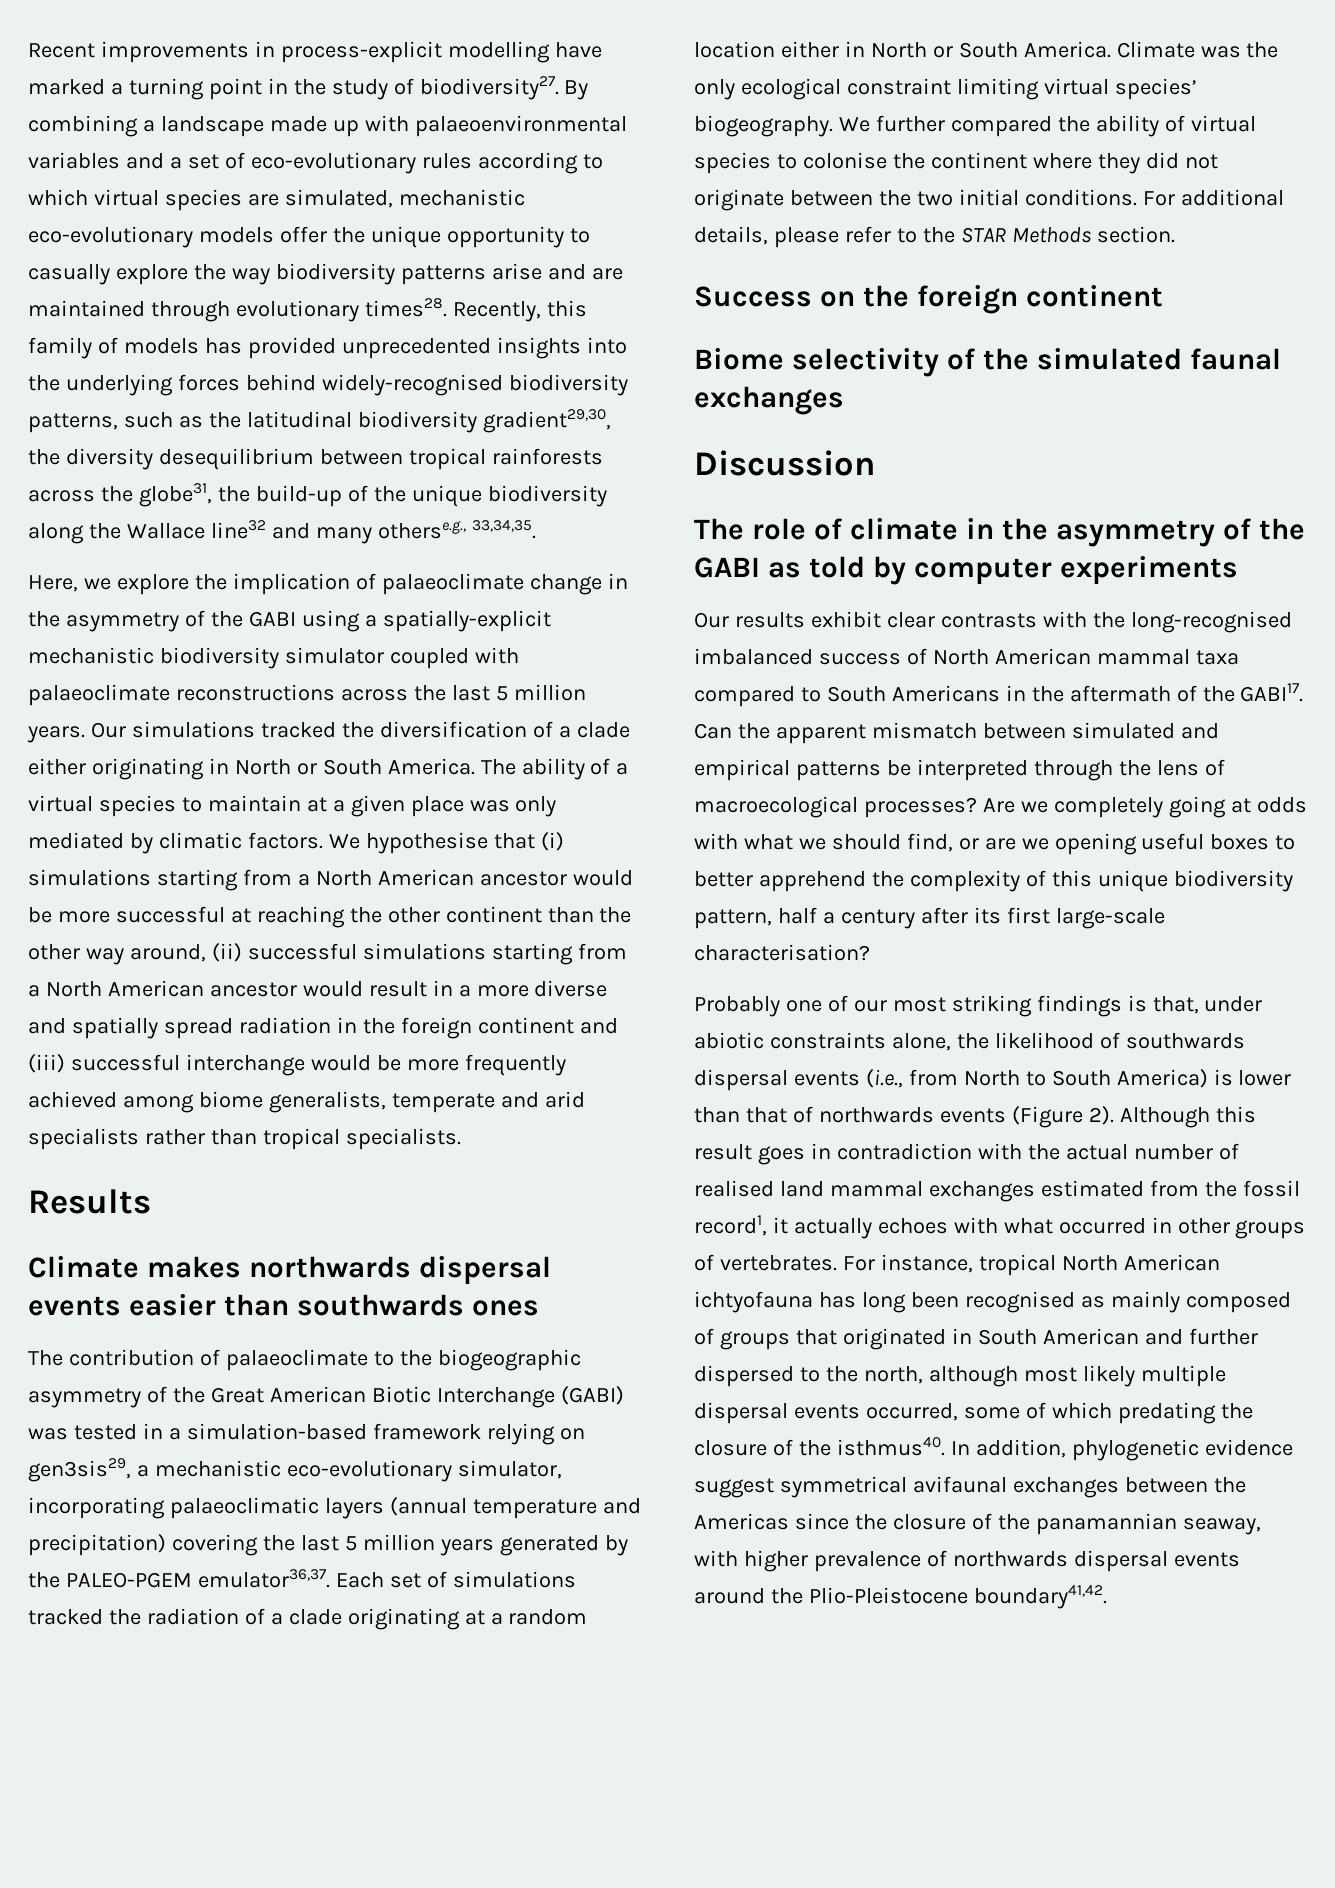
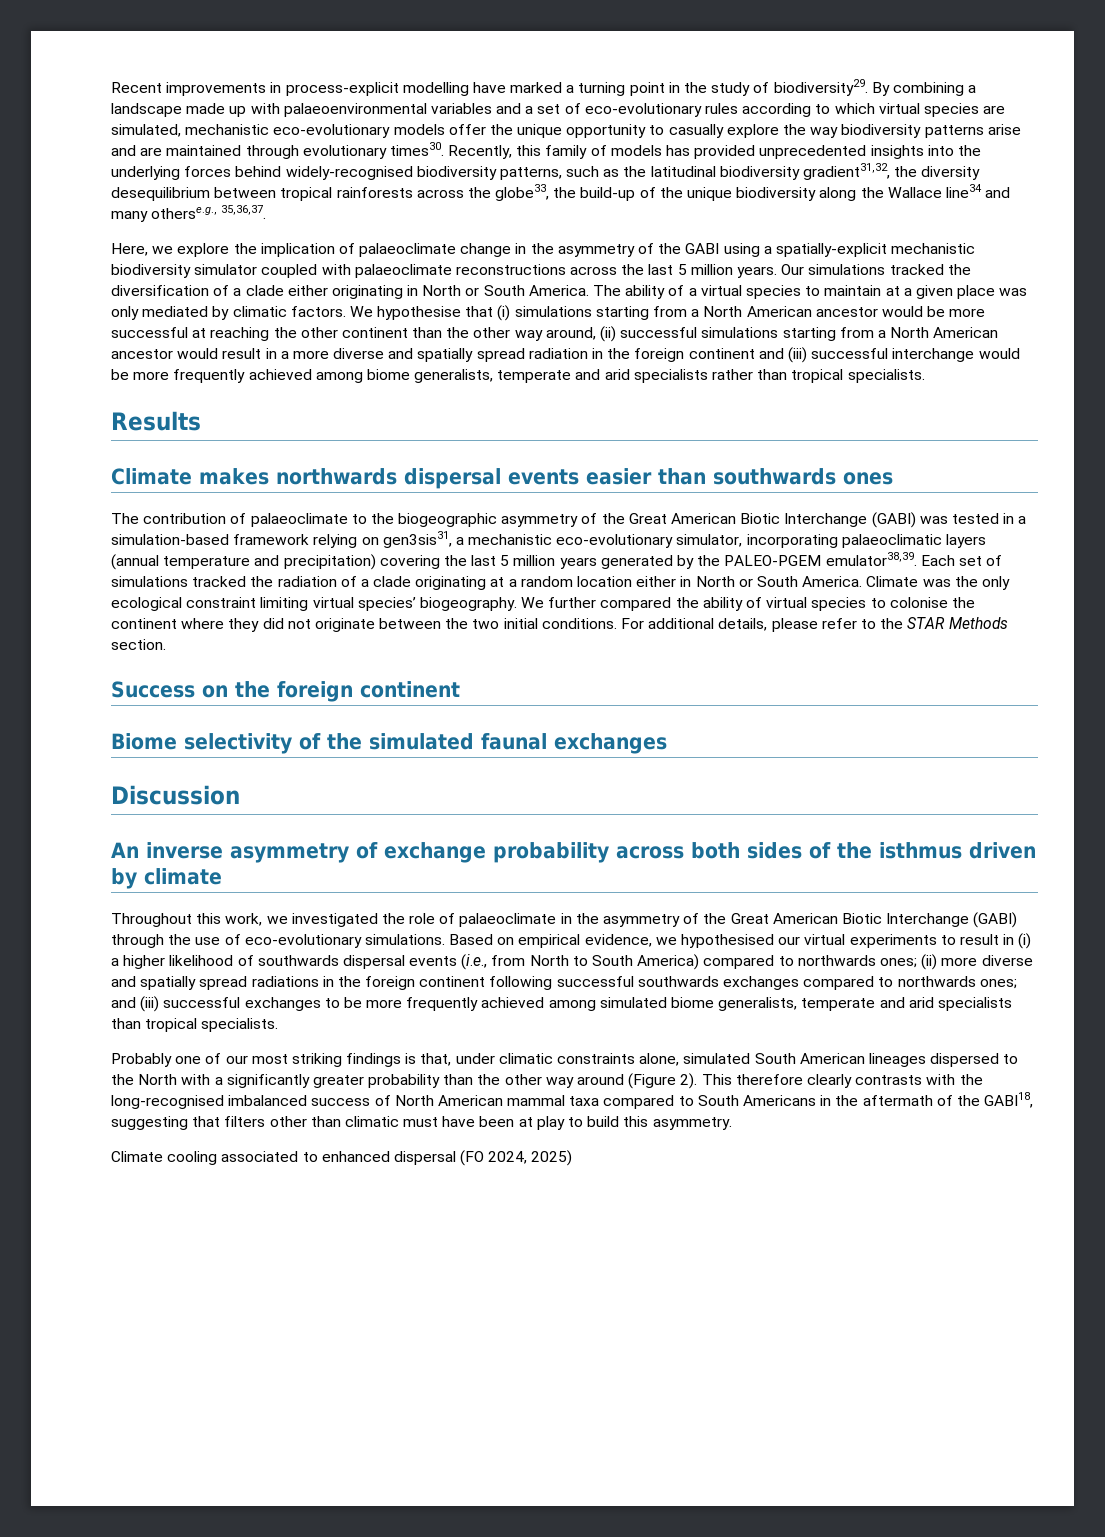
- Recent improvements in process-explicit modelling have marked a turning point in the study of biodiversity27.
+ Recent improvements in process-explicit modelling have marked a turning point in the study of biodiversity29.
- By combining a landscape made up with palaeoenvironmental variables and a set of eco-evolutionary rules according to which virtual species are simulated, mechanistic eco-evolutionary models offer the unique opportunity to casually explore the way biodiversity patterns arise and are maintained through evolutionary times28.
+ By combining a landscape made up with palaeoenvironmental variables and a set of eco-evolutionary rules according to which virtual species are simulated, mechanistic eco-evolutionary models offer the unique opportunity to casually explore the way biodiversity patterns arise and are maintained through evolutionary times30.
- Recently, this family of models has provided unprecedented insights into the underlying forces behind widely-recognised biodiversity patterns, such as the latitudinal biodiversity gradient29,30, the diversity desequilibrium between tropical rainforests across the globe31, the build-up of the unique biodiversity along the Wallace line32 and many otherse.g., 33,34,35.
+ Recently, this family of models has provided unprecedented insights into the underlying forces behind widely-recognised biodiversity patterns, such as the latitudinal biodiversity gradient31,32, the diversity desequilibrium between tropical rainforests across the globe33, the build-up of the unique biodiversity along the Wallace line34 and many otherse.g., 35,36,37.
- The contribution of palaeoclimate to the biogeographic asymmetry of the Great American Biotic Interchange (GABI) was tested in a simulation-based framework relying on gen3sis29, a mechanistic eco-evolutionary simulator, incorporating palaeoclimatic layers (annual temperature and precipitation) covering the last 5 million years generated by the PALEO-PGEM emulator36,37.
+ The contribution of palaeoclimate to the biogeographic asymmetry of the Great American Biotic Interchange (GABI) was tested in a simulation-based framework relying on gen3sis31, a mechanistic eco-evolutionary simulator, incorporating palaeoclimatic layers (annual temperature and precipitation) covering the last 5 million years generated by the PALEO-PGEM emulator38,39.
- The role of climate in the asymmetry of the GABI as told by computer experiments
- Our results exhibit clear contrasts with the long-recognised imbalanced success of North American mammal taxa compared to South Americans in the aftermath of the GABI17. Can the apparent mismatch between simulated and empirical patterns be interpreted through the lens of macroecological processes? Are we completely going at odds with what we should find, or are we opening useful boxes to better apprehend the complexity of this unique biodiversity pattern, half a century after its first large-scale characterisation?
- Probably one of our most striking findings is that, under abiotic constraints alone, the likelihood of southwards dispersal events (i.e., from North to South America) is lower than that of northwards events (Figure 2). Although this result goes in contradiction with the actual number of realised land mammal exchanges estimated from the fossil record1, it actually echoes with what occurred in other groups of vertebrates. For instance, tropical North American ichtyofauna has long been recognised as mainly composed of groups that originated in South American and further dispersed to the north, although most likely multiple dispersal events occurred, some of which predating the closure of the isthmus40. In addition, phylogenetic evidence suggest symmetrical avifaunal exchanges between the Americas since the closure of the panamannian seaway, with higher prevalence of northwards dispersal events around the Plio-Pleistocene boundary41,42.
+ An inverse asymmetry of exchange probability across both sides of the isthmus driven by climate
+ Throughout this work, we investigated the role of palaeoclimate in the asymmetry of the Great American Biotic Interchange (GABI) through the use of eco-evolutionary simulations. Based on empirical evidence, we hypothesised our virtual experiments to result in (i) a higher likelihood of southwards dispersal events (i.e., from North to South America) compared to northwards ones; (ii) more diverse and spatially spread radiations in the foreign continent following successful southwards exchanges compared to northwards ones; and (iii) successful exchanges to be more frequently achieved among simulated biome generalists, temperate and arid specialists than tropical specialists.
+ Probably one of our most striking findings is that, under climatic constraints alone, simulated South American lineages dispersed to the North with a significantly greater probability than the other way around (Figure 2). This therefore clearly contrasts with the long-recognised imbalanced success of North American mammal taxa compared to South Americans in the aftermath of the GABI18, suggesting that filters other than climatic must have been at play to build this asymmetry.
+ Climate cooling associated to enhanced dispersal (FO 2024, 2025)

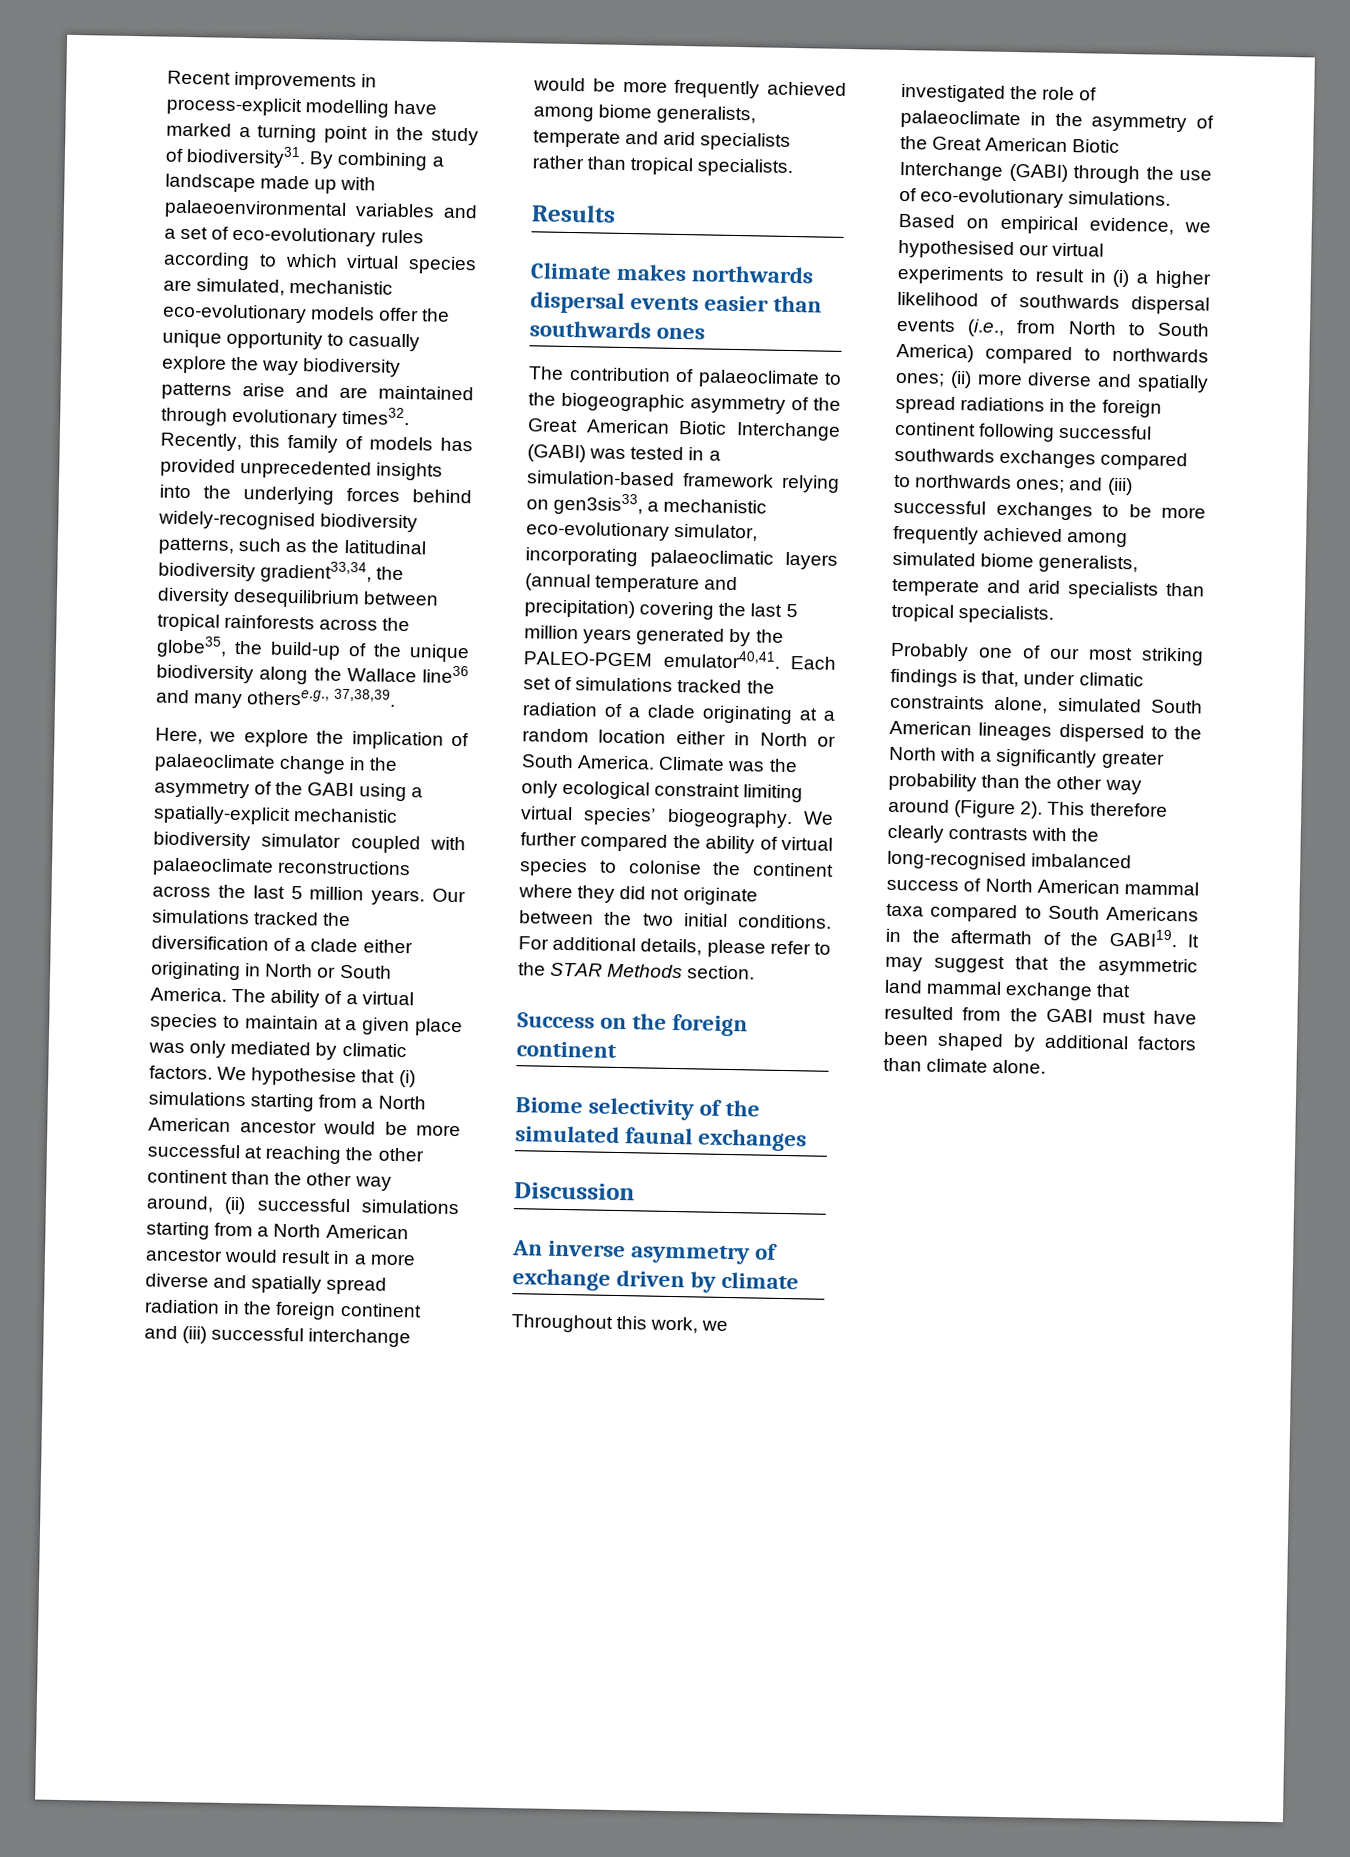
- Recent improvements in process-explicit modelling have marked a turning point in the study of biodiversity29.
+ Recent improvements in process-explicit modelling have marked a turning point in the study of biodiversity31.
- By combining a landscape made up with palaeoenvironmental variables and a set of eco-evolutionary rules according to which virtual species are simulated, mechanistic eco-evolutionary models offer the unique opportunity to casually explore the way biodiversity patterns arise and are maintained through evolutionary times30.
+ By combining a landscape made up with palaeoenvironmental variables and a set of eco-evolutionary rules according to which virtual species are simulated, mechanistic eco-evolutionary models offer the unique opportunity to casually explore the way biodiversity patterns arise and are maintained through evolutionary times32.
- Recently, this family of models has provided unprecedented insights into the underlying forces behind widely-recognised biodiversity patterns, such as the latitudinal biodiversity gradient31,32, the diversity desequilibrium between tropical rainforests across the globe33, the build-up of the unique biodiversity along the Wallace line34 and many otherse.g., 35,36,37.
+ Recently, this family of models has provided unprecedented insights into the underlying forces behind widely-recognised biodiversity patterns, such as the latitudinal biodiversity gradient33,34, the diversity desequilibrium between tropical rainforests across the globe35, the build-up of the unique biodiversity along the Wallace line36 and many otherse.g., 37,38,39.
- The contribution of palaeoclimate to the biogeographic asymmetry of the Great American Biotic Interchange (GABI) was tested in a simulation-based framework relying on gen3sis31, a mechanistic eco-evolutionary simulator, incorporating palaeoclimatic layers (annual temperature and precipitation) covering the last 5 million years generated by the PALEO-PGEM emulator38,39.
+ The contribution of palaeoclimate to the biogeographic asymmetry of the Great American Biotic Interchange (GABI) was tested in a simulation-based framework relying on gen3sis33, a mechanistic eco-evolutionary simulator, incorporating palaeoclimatic layers (annual temperature and precipitation) covering the last 5 million years generated by the PALEO-PGEM emulator40,41.
- An inverse asymmetry of exchange probability across both sides of the isthmus driven by climate
+ An inverse asymmetry of exchange driven by climate
- This therefore clearly contrasts with the long-recognised imbalanced success of North American mammal taxa compared to South Americans in the aftermath of the GABI18, suggesting that filters other than climatic must have been at play to build this asymmetry.
- Climate cooling associated to enhanced dispersal (FO 2024, 2025)
+ This therefore clearly contrasts with the long-recognised imbalanced success of North American mammal taxa compared to South Americans in the aftermath of the GABI19. It may suggest that the asymmetric land mammal exchange that resulted from the GABI must have been shaped by additional factors than climate alone.

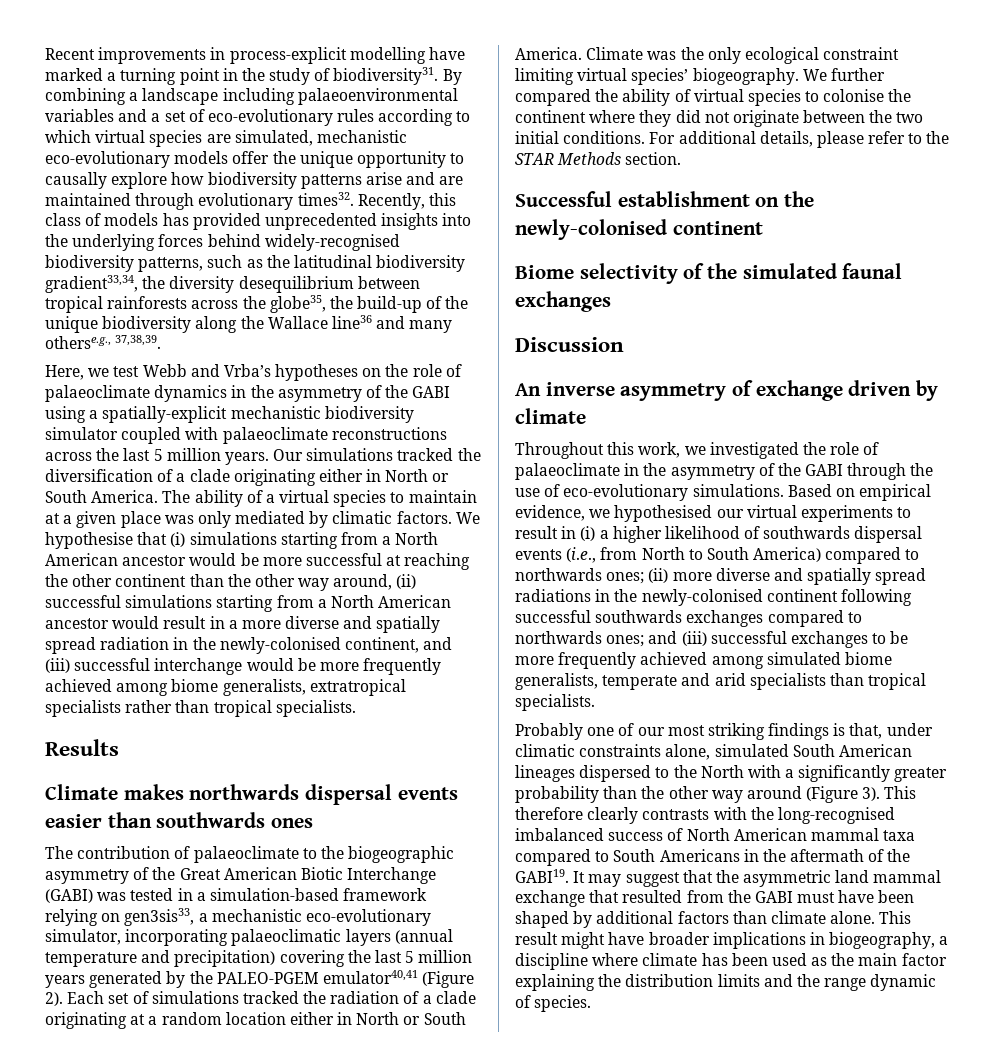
- By combining a landscape made up with palaeoenvironmental variables and a set of eco-evolutionary rules according to which virtual species are simulated, mechanistic eco-evolutionary models offer the unique opportunity to casually explore the way biodiversity patterns arise and are maintained through evolutionary times32.
+ By combining a landscape including palaeoenvironmental variables and a set of eco-evolutionary rules according to which virtual species are simulated, mechanistic eco-evolutionary models offer the unique opportunity to causally explore how biodiversity patterns arise and are maintained through evolutionary times32.
- Recently, this family of models has provided unprecedented insights into the underlying forces behind widely-recognised biodiversity patterns, such as the latitudinal biodiversity gradient33,34, the diversity desequilibrium between tropical rainforests across the globe35, the build-up of the unique biodiversity along the Wallace line36 and many otherse.g., 37,38,39.
+ Recently, this class of models has provided unprecedented insights into the underlying forces behind widely-recognised biodiversity patterns, such as the latitudinal biodiversity gradient33,34, the diversity desequilibrium between tropical rainforests across the globe35, the build-up of the unique biodiversity along the Wallace line36 and many otherse.g., 37,38,39.
- Here, we explore the implication of palaeoclimate change in the asymmetry of the GABI using a spatially-explicit mechanistic biodiversity simulator coupled with palaeoclimate reconstructions across the last 5 million years.
+ Here, we test Webb and Vrba’s hypotheses on the role of palaeoclimate dynamics in the asymmetry of the GABI using a spatially-explicit mechanistic biodiversity simulator coupled with palaeoclimate reconstructions across the last 5 million years.
- Our simulations tracked the diversification of a clade either originating in North or South America.
+ Our simulations tracked the diversification of a clade originating either in North or South America.
- We hypothesise that (i) simulations starting from a North American ancestor would be more successful at reaching the other continent than the other way around, (ii) successful simulations starting from a North American ancestor would result in a more diverse and spatially spread radiation in the foreign continent and (iii) successful interchange would be more frequently achieved among biome generalists, temperate and arid specialists rather than tropical specialists.
+ We hypothesise that (i) simulations starting from a North American ancestor would be more successful at reaching the other continent than the other way around, (ii) successful simulations starting from a North American ancestor would result in a more diverse and spatially spread radiation in the newly-colonised continent, and (iii) successful interchange would be more frequently achieved among biome generalists, extratropical specialists rather than tropical specialists.
- The contribution of palaeoclimate to the biogeographic asymmetry of the Great American Biotic Interchange (GABI) was tested in a simulation-based framework relying on gen3sis33, a mechanistic eco-evolutionary simulator, incorporating palaeoclimatic layers (annual temperature and precipitation) covering the last 5 million years generated by the PALEO-PGEM emulator40,41.
+ The contribution of palaeoclimate to the biogeographic asymmetry of the Great American Biotic Interchange (GABI) was tested in a simulation-based framework relying on gen3sis33, a mechanistic eco-evolutionary simulator, incorporating palaeoclimatic layers (annual temperature and precipitation) covering the last 5 million years generated by the PALEO-PGEM emulator40,41 (Figure 2).
- Success on the foreign continent
+ Successful establishment on the newly-colonised continent
- Throughout this work, we investigated the role of palaeoclimate in the asymmetry of the Great American Biotic Interchange (GABI) through the use of eco-evolutionary simulations.
+ Throughout this work, we investigated the role of palaeoclimate in the asymmetry of the GABI through the use of eco-evolutionary simulations.
- (ii) more diverse and spatially spread radiations in the foreign continent following successful southwards exchanges compared to northwards ones;
+ (ii) more diverse and spatially spread radiations in the newly-colonised continent following successful southwards exchanges compared to northwards ones;
- Probably one of our most striking findings is that, under climatic constraints alone, simulated South American lineages dispersed to the North with a significantly greater probability than the other way around (Figure 2).
+ Probably one of our most striking findings is that, under climatic constraints alone, simulated South American lineages dispersed to the North with a significantly greater probability than the other way around (Figure 3).
+ This result might have broader implications in biogeography, a discipline where climate has been used as the main factor explaining the distribution limits and the range dynamic of species.

